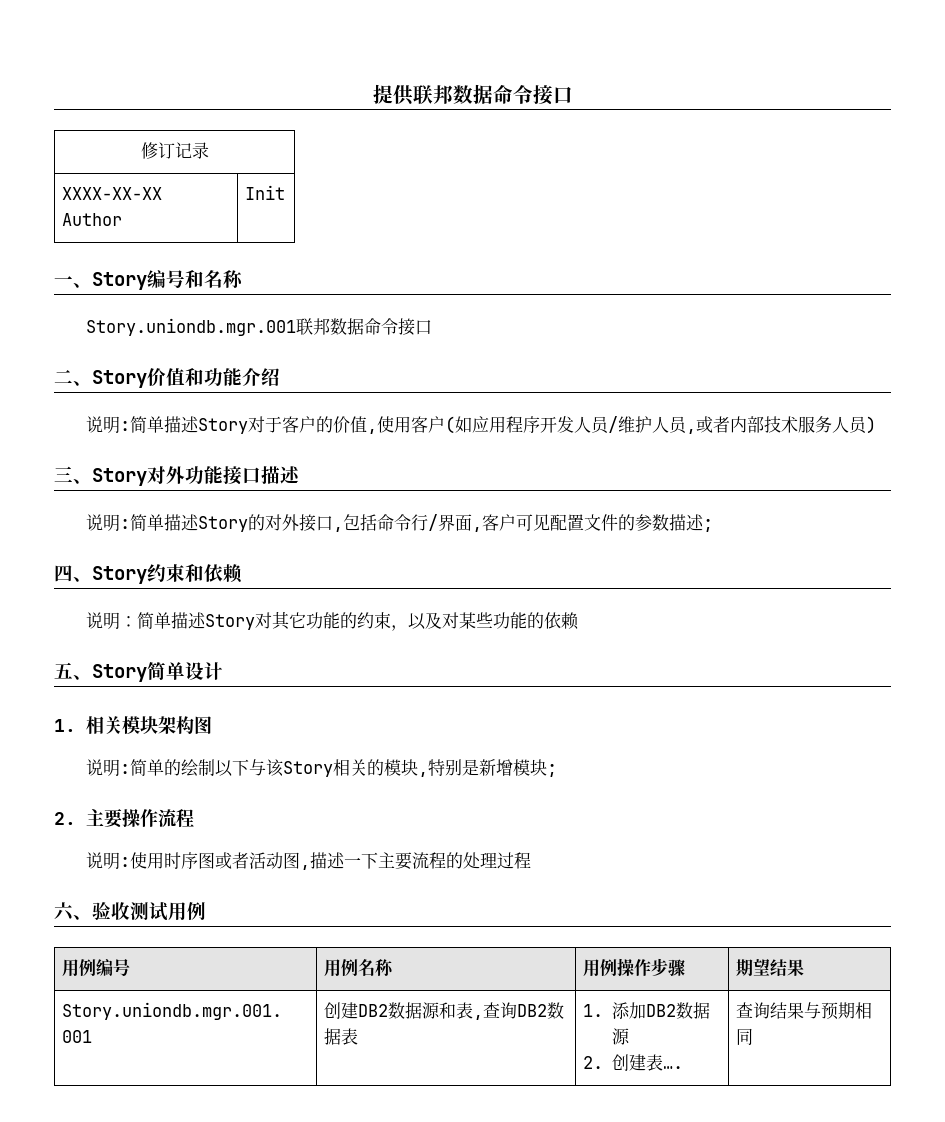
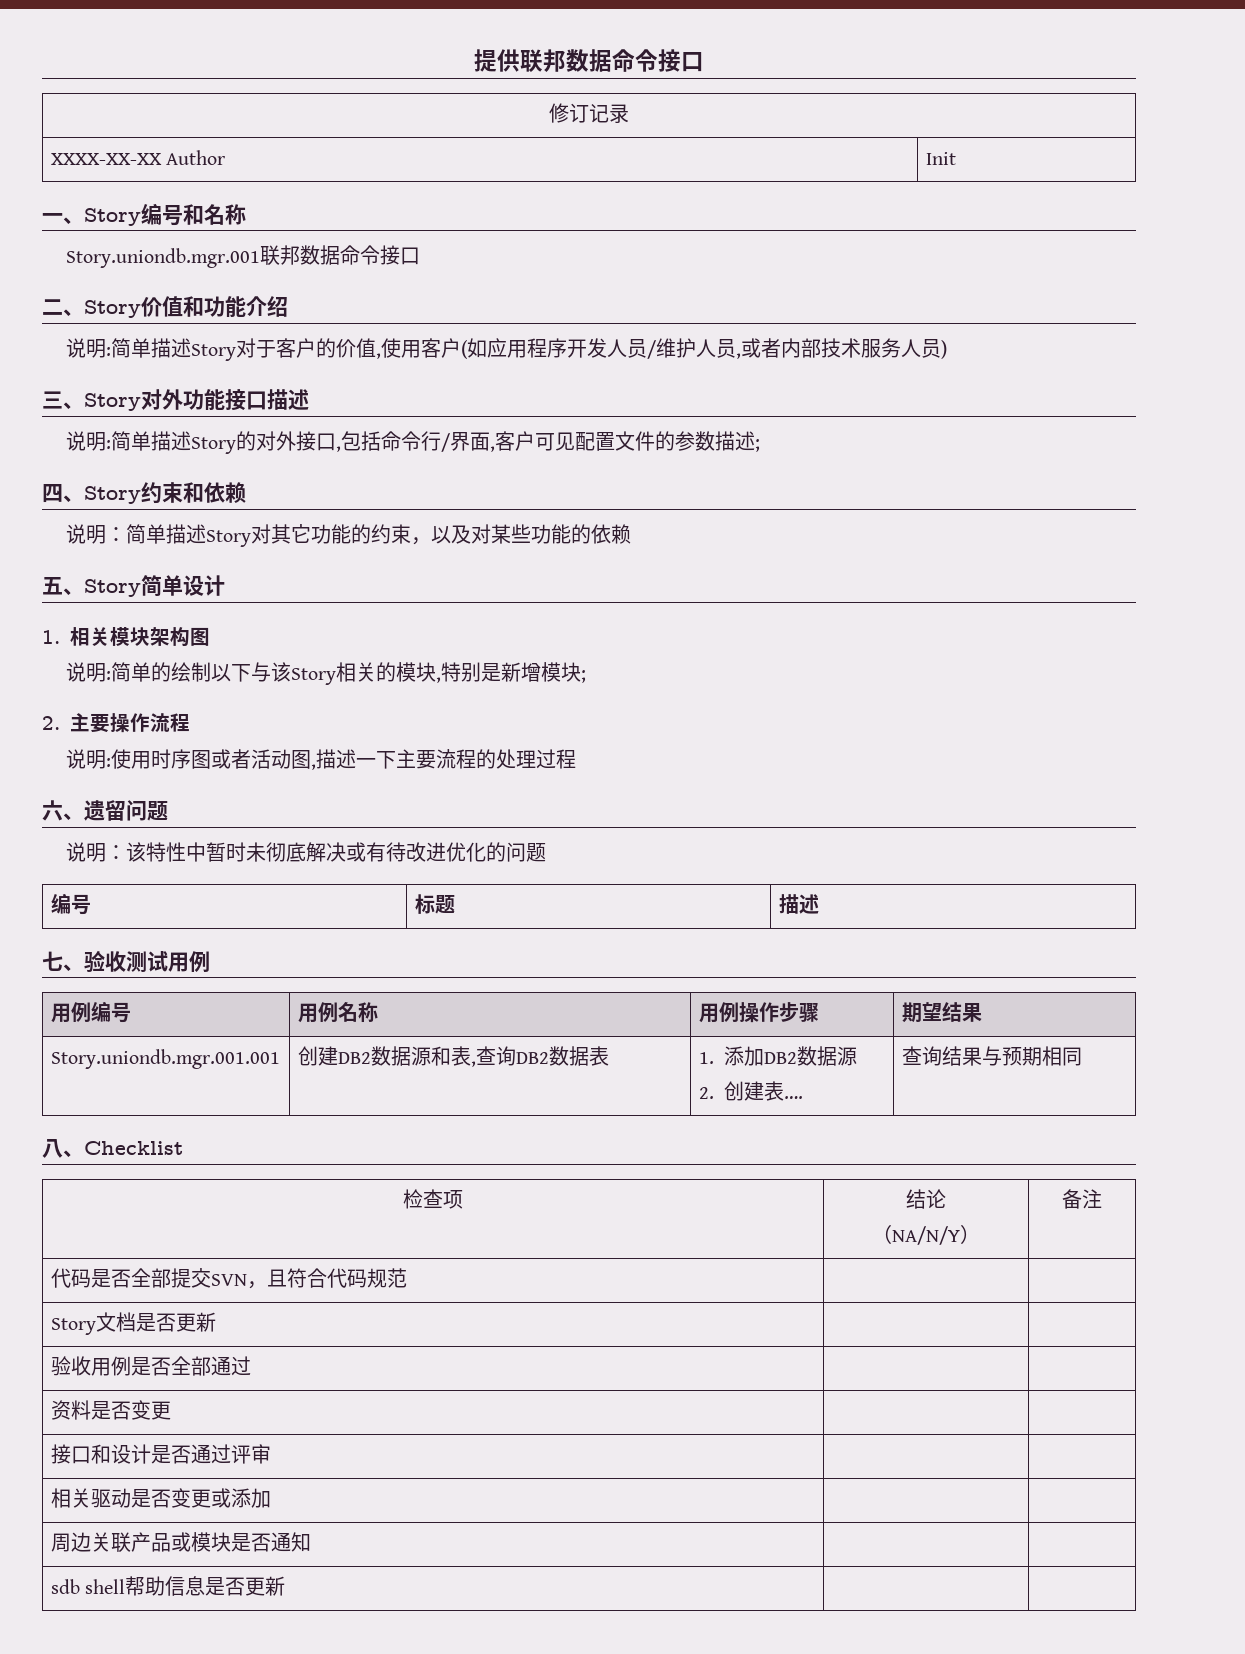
- 六、验收测试用例
+ 六、遗留问题
+ 说明：该特性中暂时未彻底解决或有待改进优化的问题
+ 编号 | 标题 | 描述
+ 七、验收测试用例
+ 八、Checklist
+ 检查项 | 结论
+ （NA/N/Y） | 备注
+ 代码是否全部提交SVN，且符合代码规范 | |
+ Story文档是否更新 | |
+ 验收用例是否全部通过 | |
+ 资料是否变更 | |
+ 接口和设计是否通过评审 | |
+ 相关驱动是否变更或添加 | |
+ 周边关联产品或模块是否通知 | |
+ sdb shell帮助信息是否更新 | |

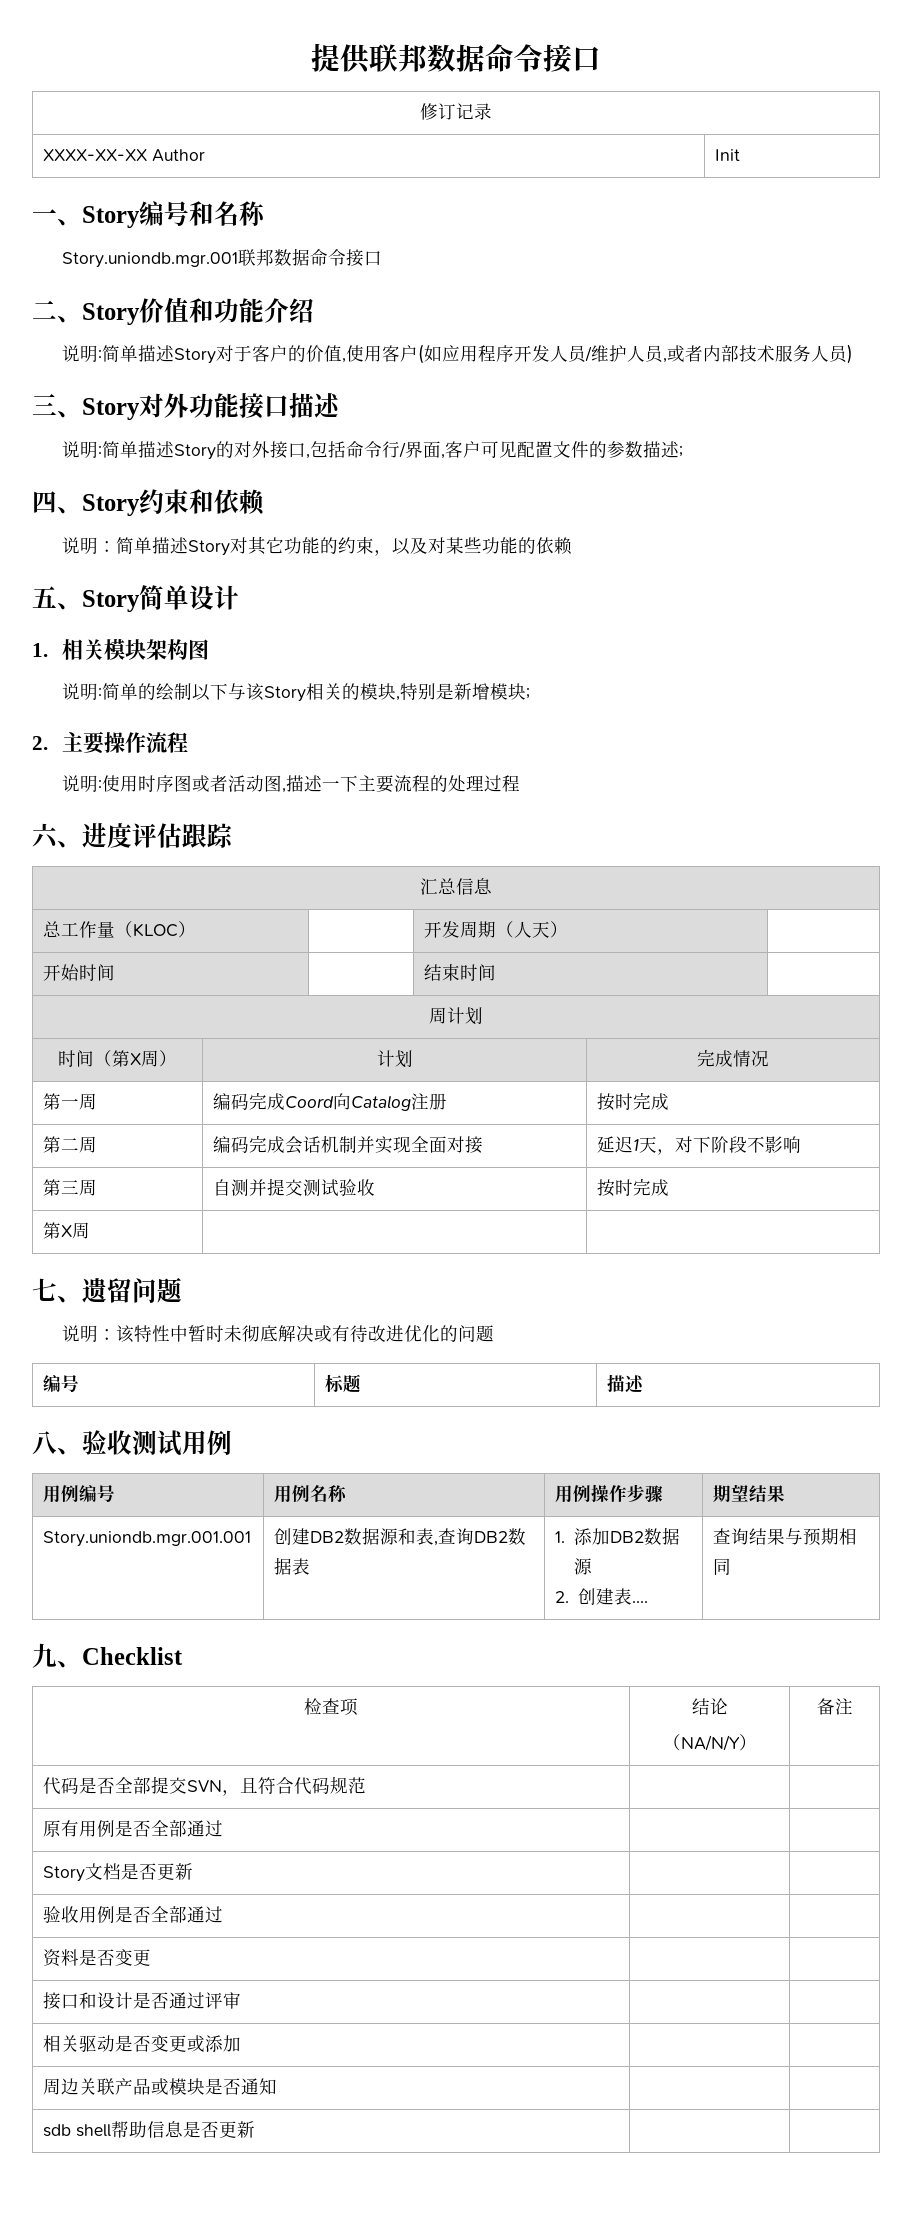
- 六、遗留问题
+ 六、进度评估跟踪
+ 汇总信息
+ 总工作量（KLOC） | | 开发周期（人天） |
+ 开始时间 | | 结束时间 |
+ 周计划
+ 时间（第X周） | 计划 | 完成情况
+ 第一周 | 编码完成Coord向Catalog注册 | 按时完成
+ 第二周 | 编码完成会话机制并实现全面对接 | 延迟1天，对下阶段不影响
+ 第三周 | 自测并提交测试验收 | 按时完成
+ 第X周 | |
+ 七、遗留问题
- 七、验收测试用例
+ 八、验收测试用例
- 八、Checklist
+ 九、Checklist
+ 原有用例是否全部通过 | |

